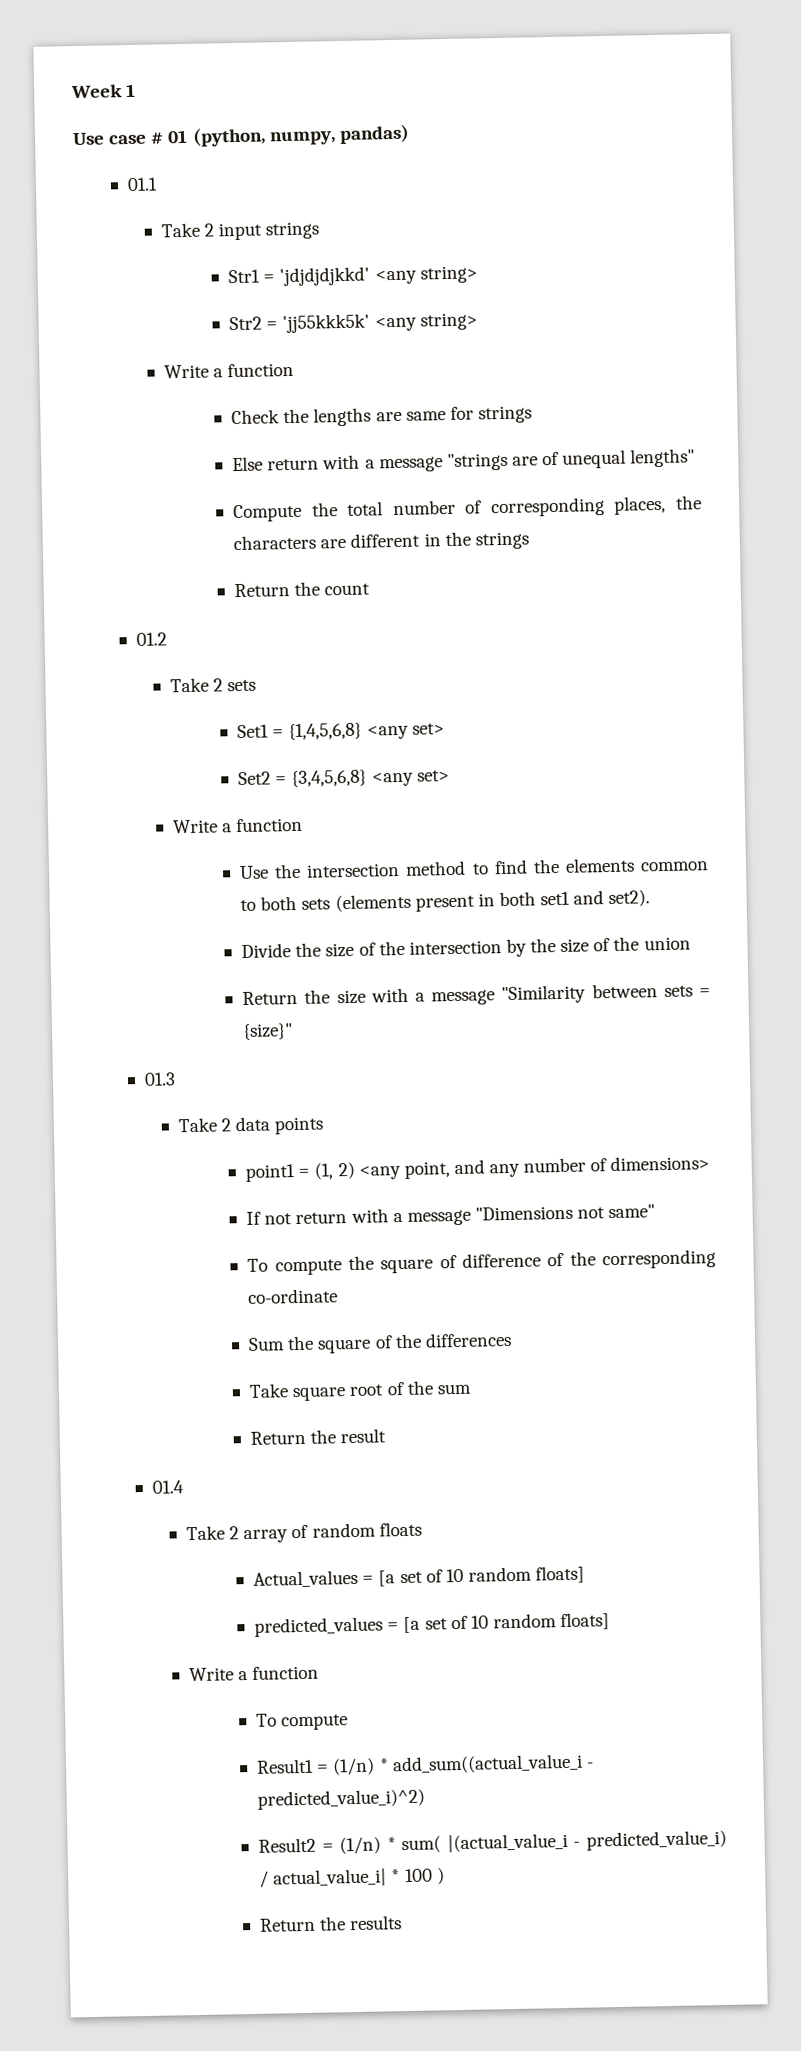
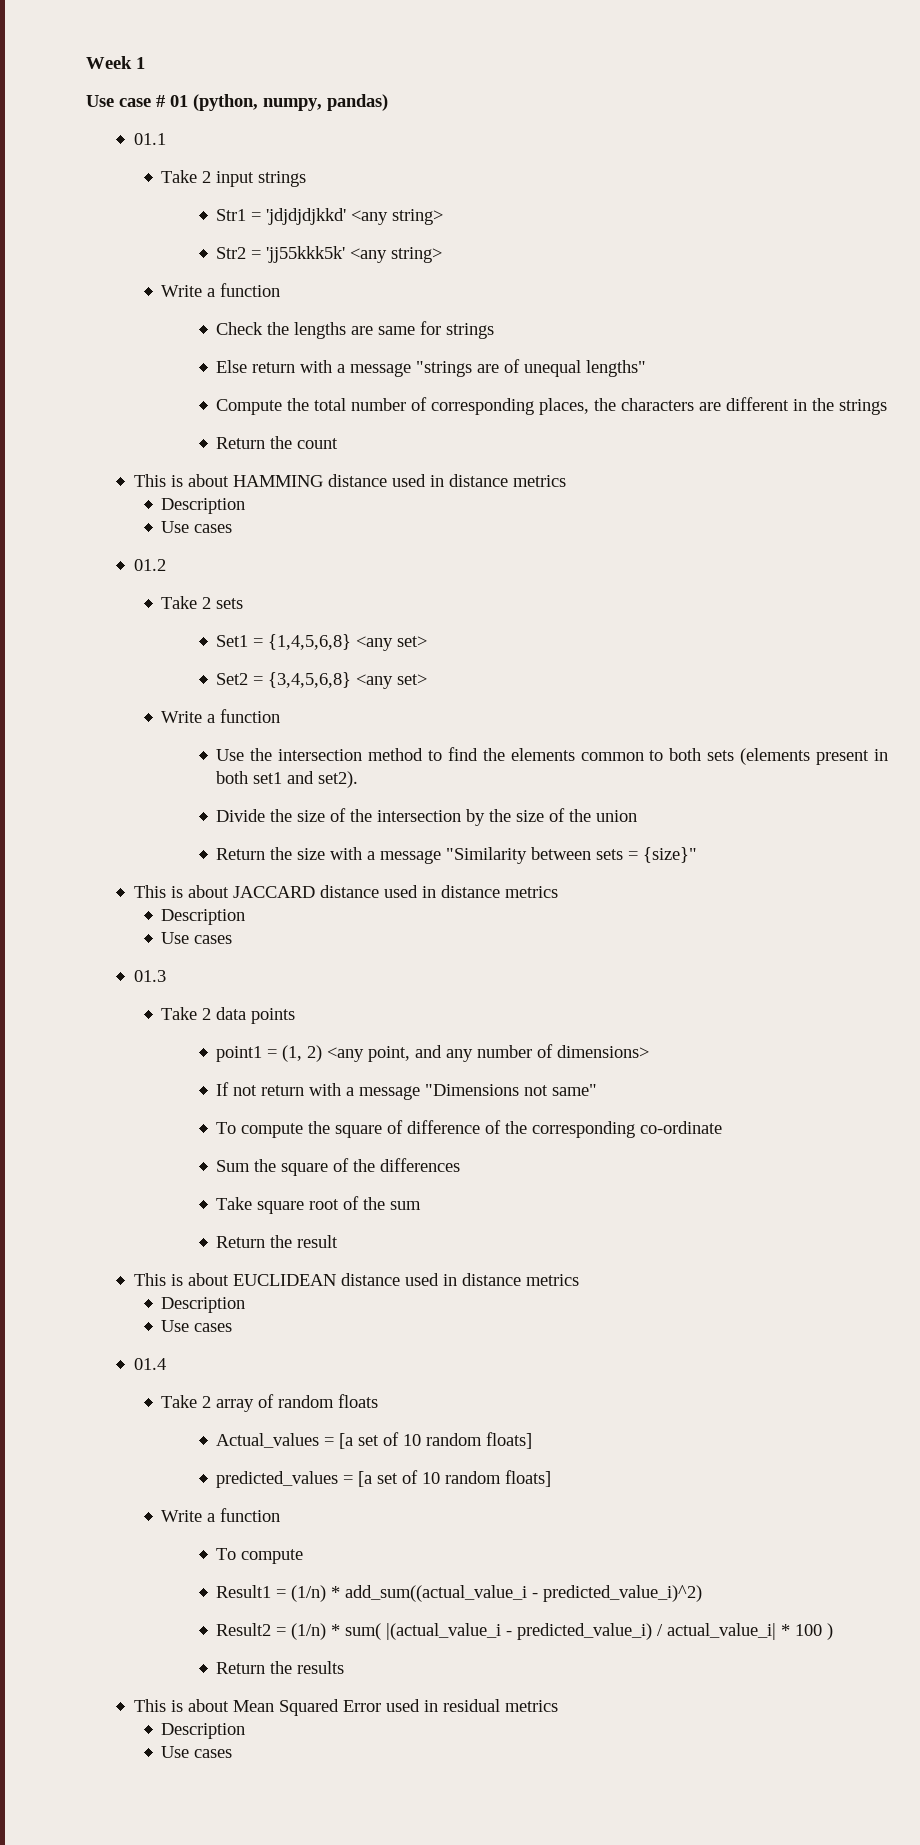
+ This is about HAMMING distance used in distance metrics
+ Description
+ Use cases
+ This is about JACCARD distance used in distance metrics
+ Description
+ Use cases
+ This is about EUCLIDEAN distance used in distance metrics
+ Description
+ Use cases
+ This is about Mean Squared Error used in residual metrics
+ Description
+ Use cases

